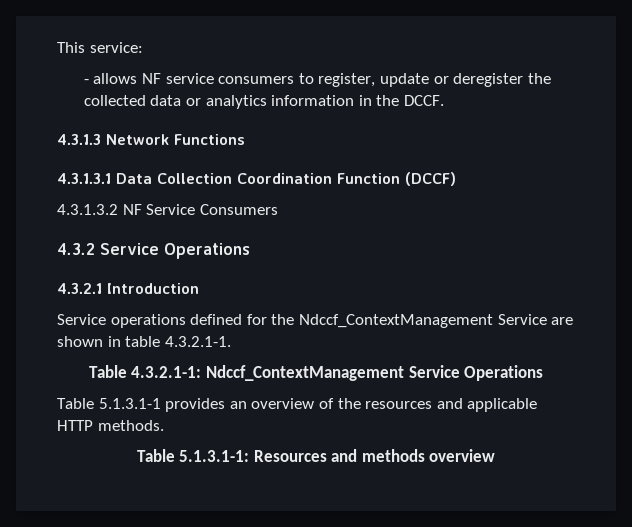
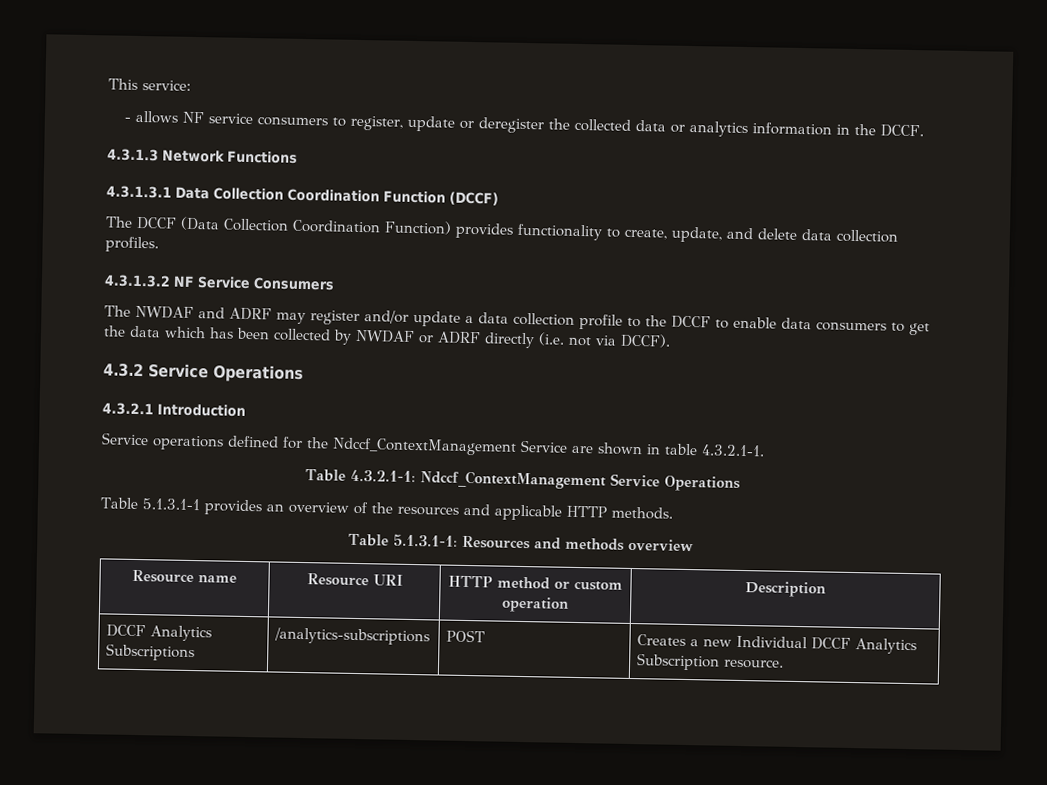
+ The DCCF (Data Collection Coordination Function) provides functionality to create, update, and delete data collection profiles.
  4.3.1.3.2 NF Service Consumers
+ The NWDAF and ADRF may register and/or update a data collection profile to the DCCF to enable data consumers to get the data which has been collected by NWDAF or ADRF directly (i.e. not via DCCF).
+ Resource name | Resource URI | HTTP method or custom operation | Description
+ DCCF Analytics Subscriptions | /analytics-subscriptions | POST | Creates a new Individual DCCF Analytics Subscription resource.

